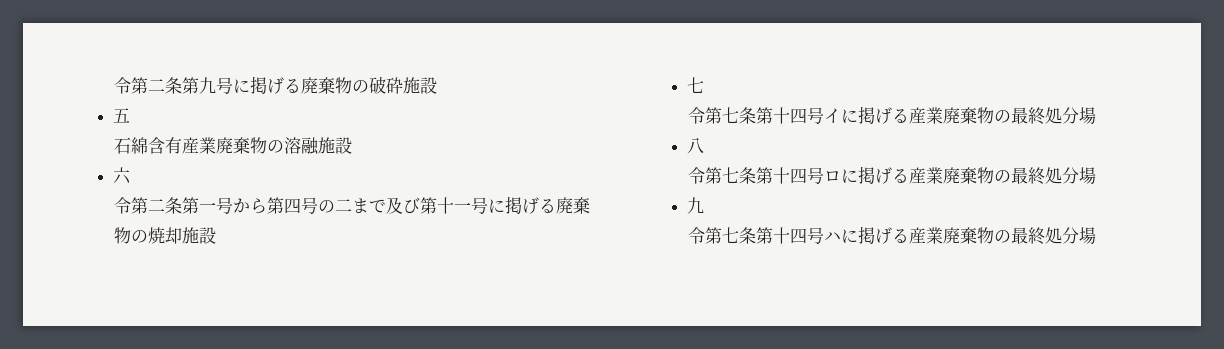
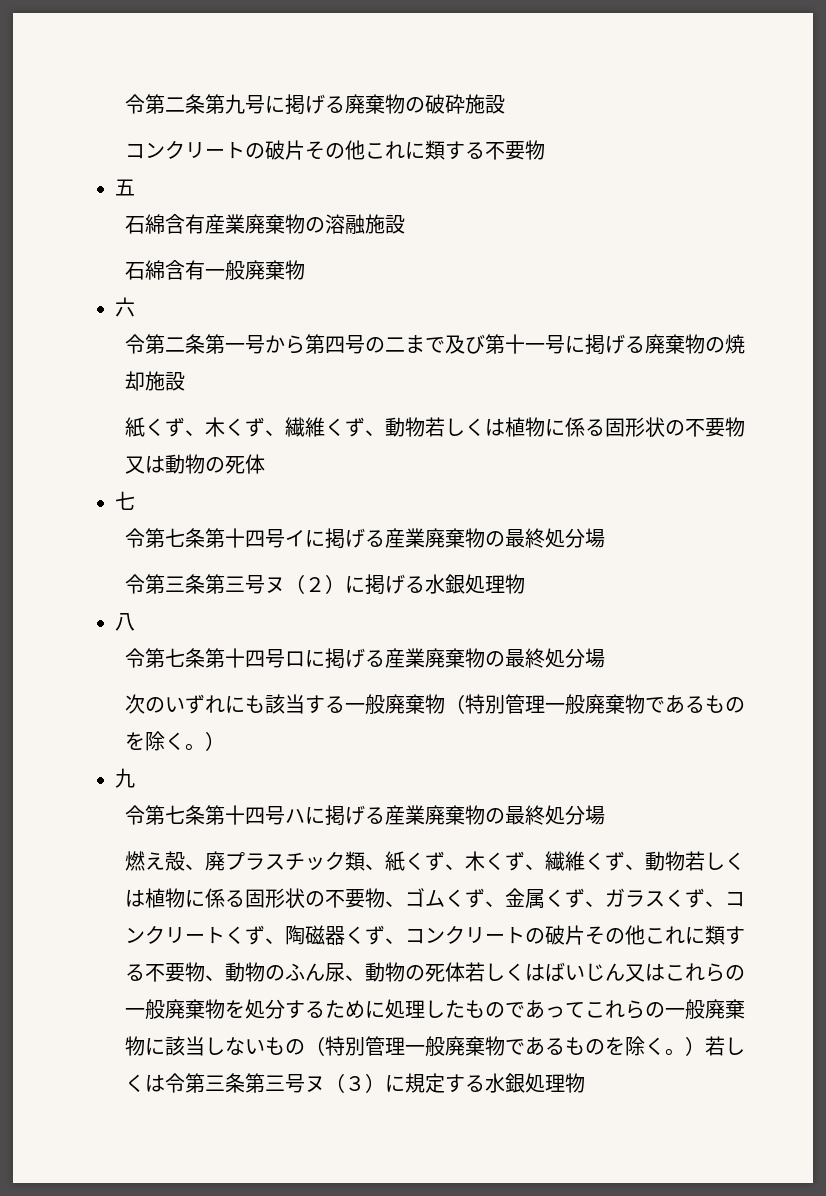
  令第二条第九号に掲げる廃棄物の破砕施設
+ コンクリートの破片その他これに類する不要物
+ 石綿含有一般廃棄物
+ 紙くず、木くず、繊維くず、動物若しくは植物に係る固形状の不要物又は動物の死体
+ 令第三条第三号ヌ（２）に掲げる水銀処理物
+ 次のいずれにも該当する一般廃棄物（特別管理一般廃棄物であるものを除く。）
+ 燃え殻、廃プラスチック類、紙くず、木くず、繊維くず、動物若しくは植物に係る固形状の不要物、ゴムくず、金属くず、ガラスくず、コンクリートくず、陶磁器くず、コンクリートの破片その他これに類する不要物、動物のふん尿、動物の死体若しくはばいじん又はこれらの一般廃棄物を処分するために処理したものであってこれらの一般廃棄物に該当しないもの（特別管理一般廃棄物であるものを除く。）若しくは令第三条第三号ヌ（３）に規定する水銀処理物

